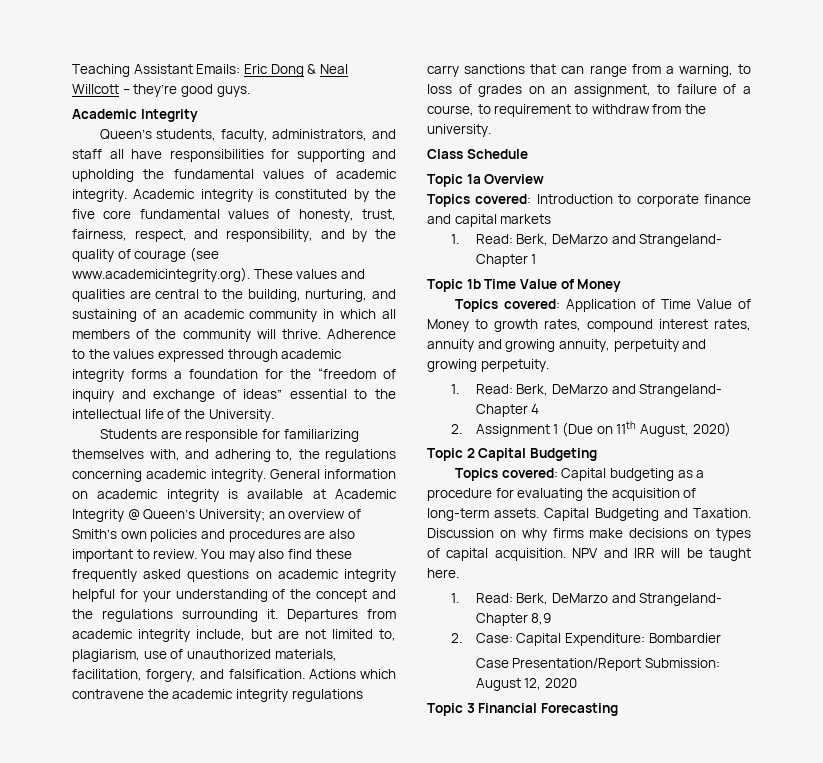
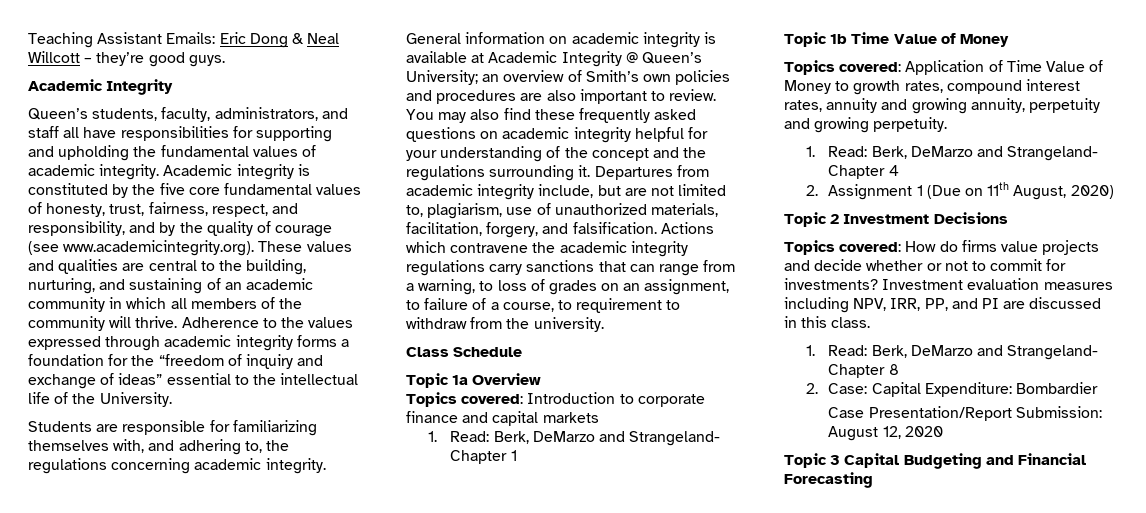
- Topic 2 Capital Budgeting
- Topics covered: Capital budgeting as a procedure for evaluating the acquisition of long-term assets. Capital Budgeting and Taxation. Discussion on why firms make decisions on types of capital acquisition. NPV and IRR will be taught here.
- 1. Read: Berk, DeMarzo and Strangeland- Chapter 8,9
+ Topic 2 Investment Decisions
+ Topics covered: How do firms value projects and decide whether or not to commit for investments? Investment evaluation measures including NPV, IRR, PP, and PI are discussed in this class.
+ 1. Read: Berk, DeMarzo and Strangeland- Chapter 8
- Topic 3 Financial Forecasting
+ Topic 3 Capital Budgeting and Financial Forecasting

